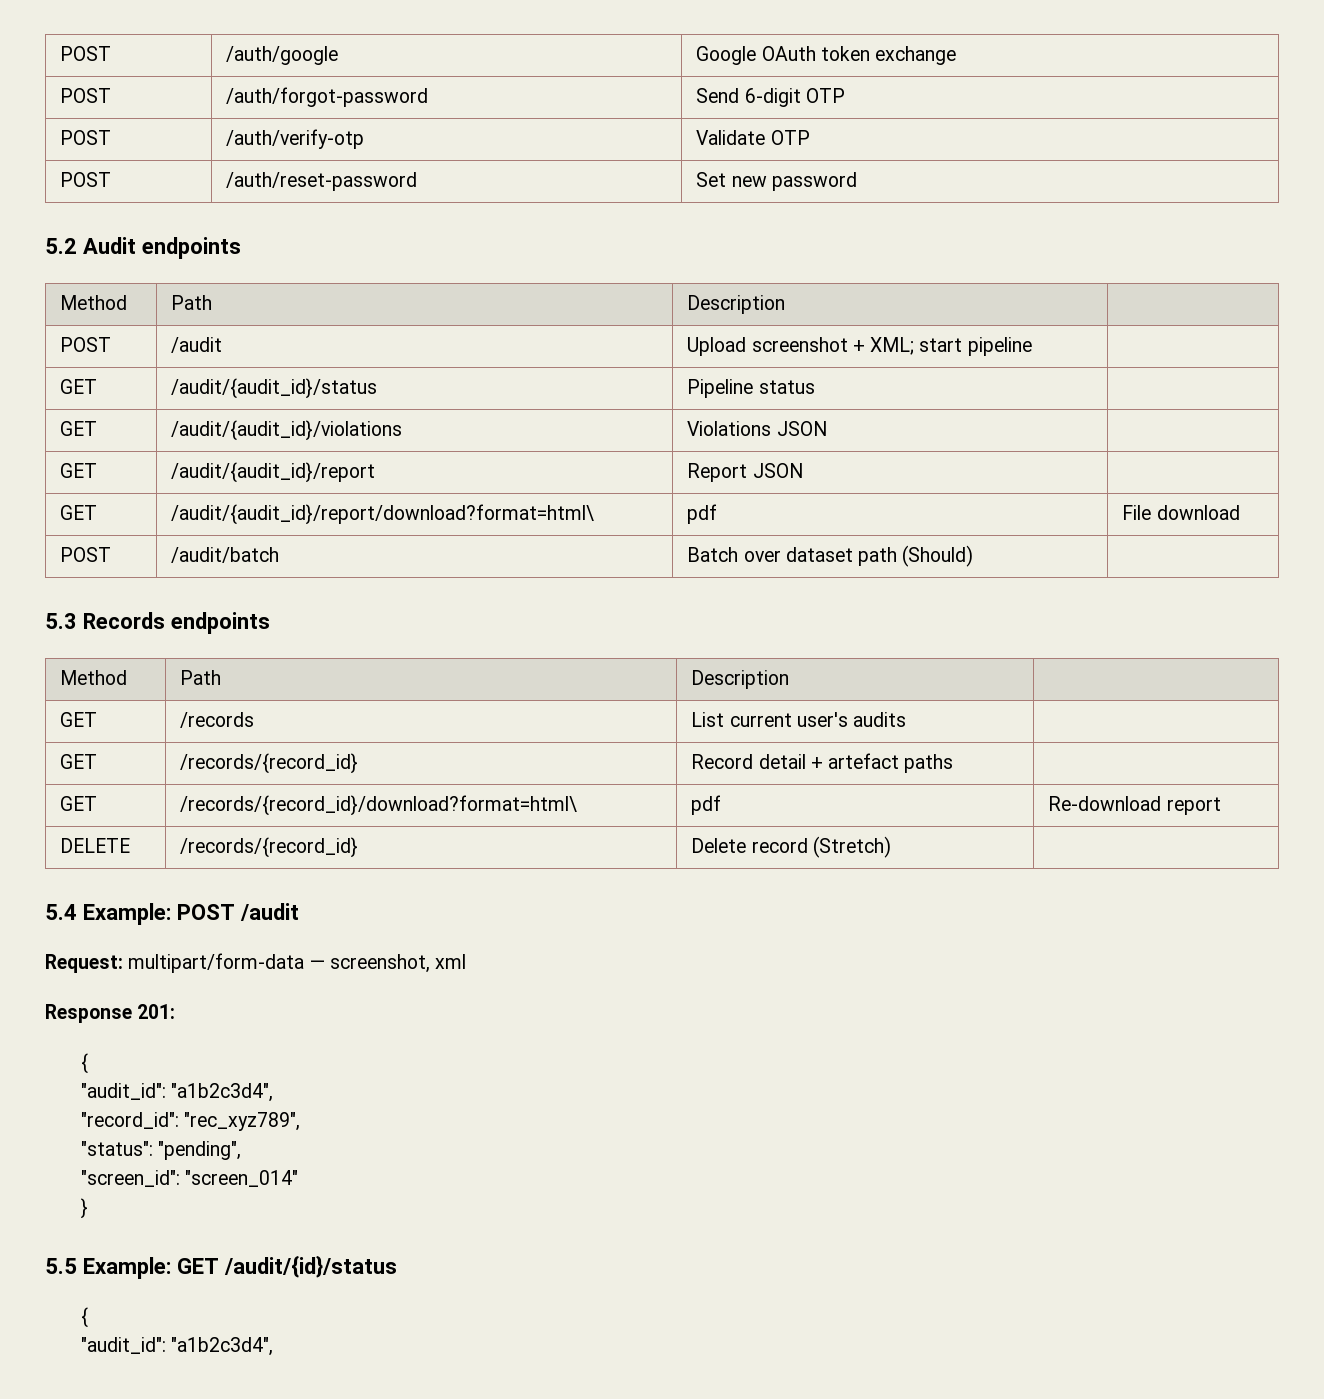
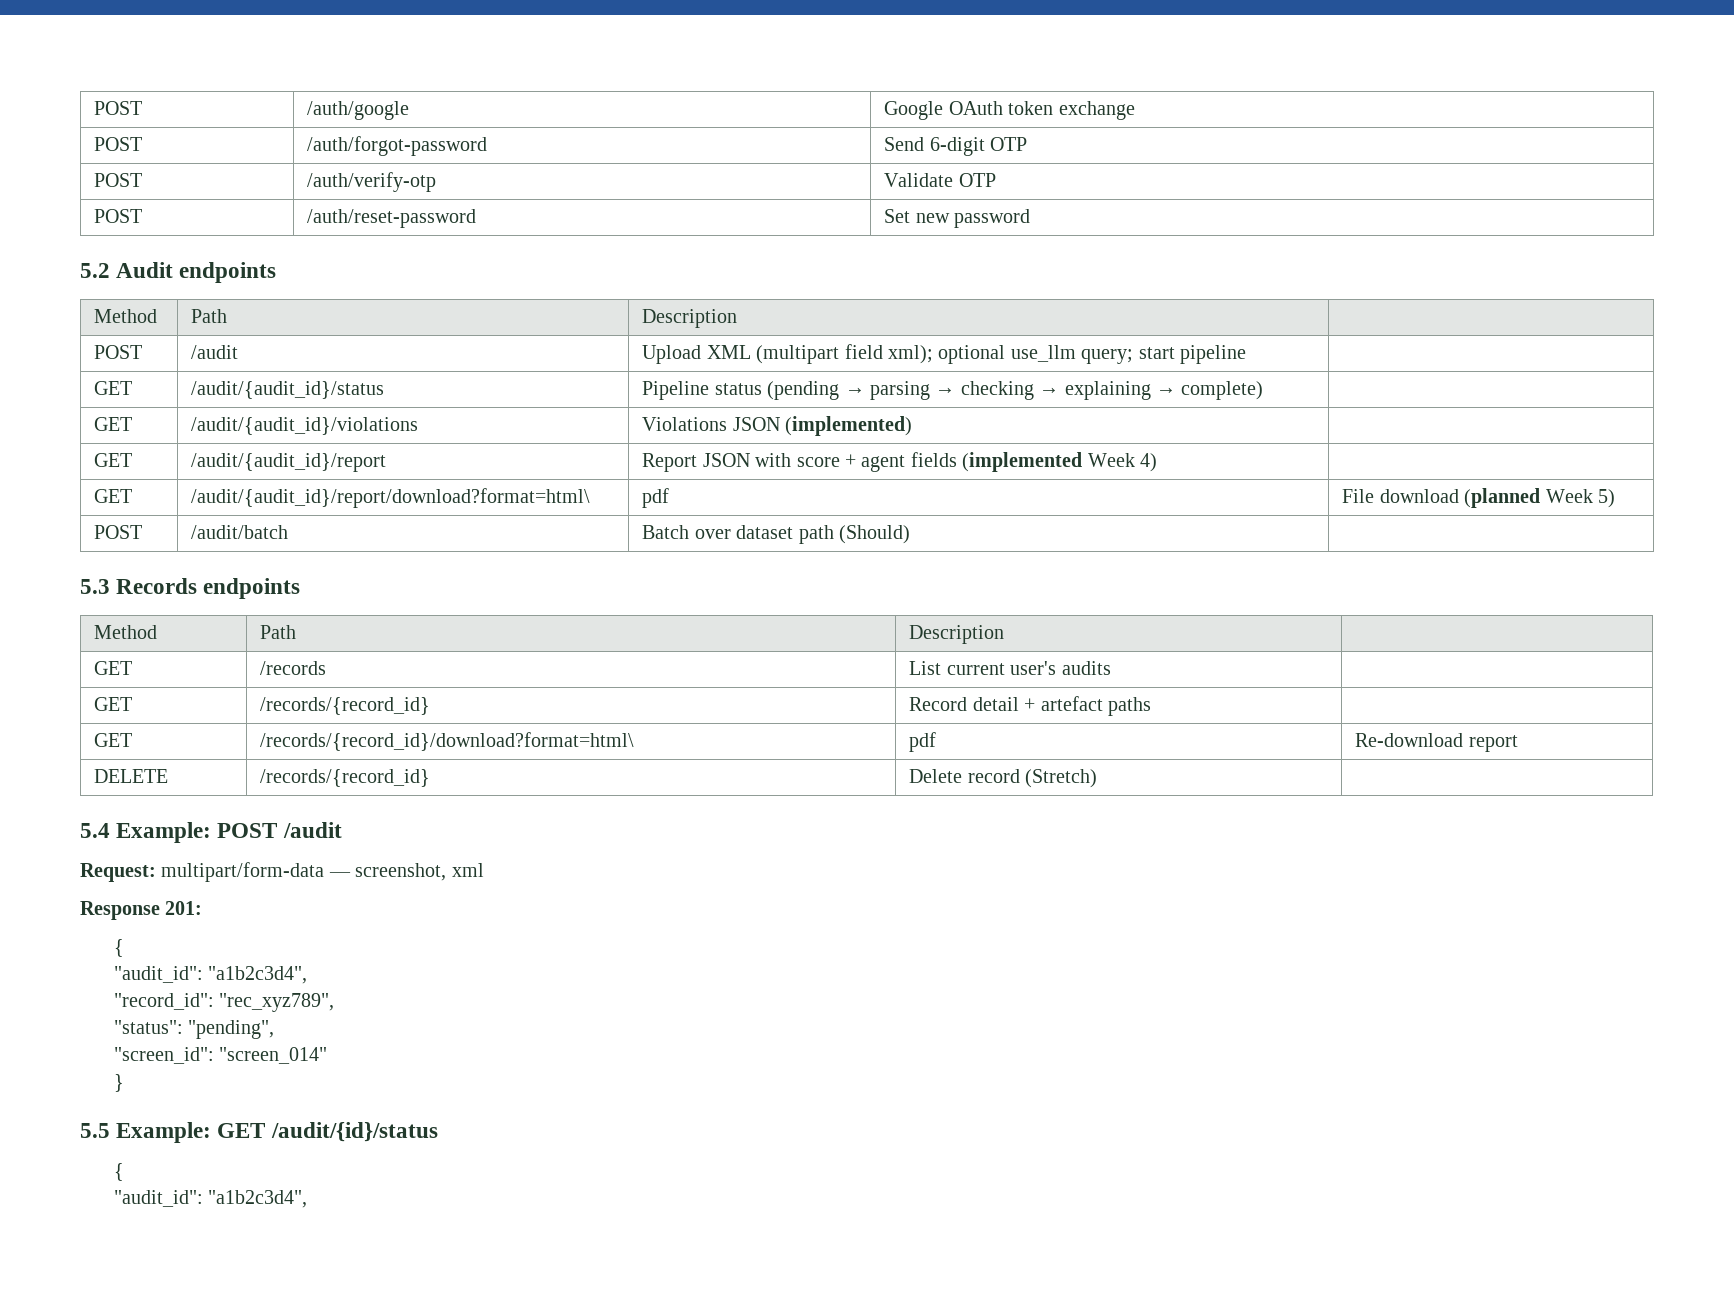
- POST | /audit | Upload screenshot + XML; start pipeline |
+ POST | /audit | Upload XML (multipart field xml); optional use_llm query; start pipeline |
- GET | /audit/{audit_id}/status | Pipeline status |
+ GET | /audit/{audit_id}/status | Pipeline status (pending → parsing → checking → explaining → complete) |
- GET | /audit/{audit_id}/violations | Violations JSON |
+ GET | /audit/{audit_id}/violations | Violations JSON (implemented) |
- GET | /audit/{audit_id}/report | Report JSON |
+ GET | /audit/{audit_id}/report | Report JSON with score + agent fields (implemented Week 4) |
- GET | /audit/{audit_id}/report/download?format=html\ | pdf | File download
+ GET | /audit/{audit_id}/report/download?format=html\ | pdf | File download (planned Week 5)

